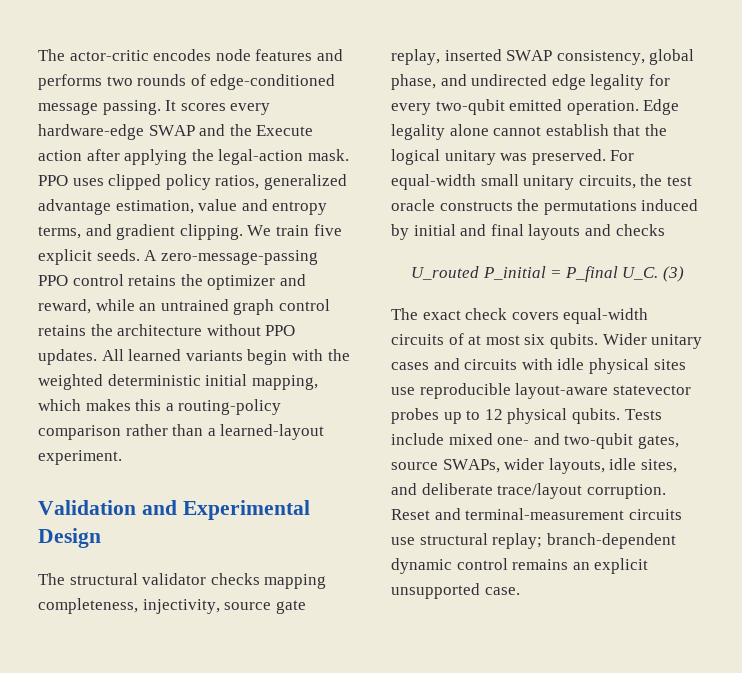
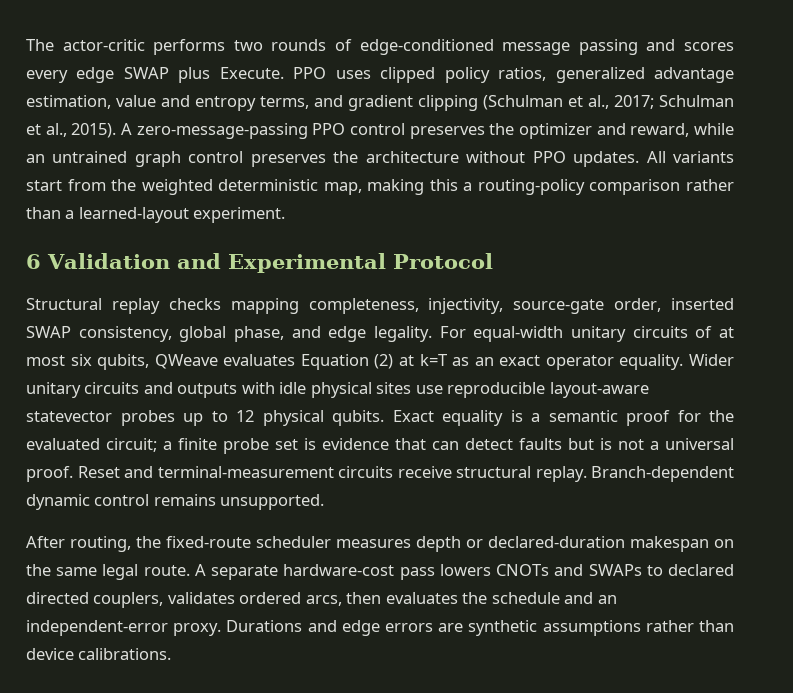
- The actor-critic encodes node features and performs two rounds of edge-conditioned message passing. It scores every hardware-edge SWAP and the Execute action after applying the legal-action mask.
+ The actor-critic performs two rounds of edge-conditioned message passing and scores every edge SWAP plus Execute.
- PPO uses clipped policy ratios, generalized advantage estimation, value and entropy terms, and gradient clipping. We train five explicit seeds.
+ PPO uses clipped policy ratios, generalized advantage estimation, value and entropy terms, and gradient clipping (Schulman et al., 2017; Schulman et al., 2015).
- A zero-message-passing PPO control retains the optimizer and reward, while an untrained graph control retains the architecture without PPO updates.
+ A zero-message-passing PPO control preserves the optimizer and reward, while an untrained graph control preserves the architecture without PPO updates.
- All learned variants begin with the weighted deterministic initial mapping, which makes this a routing-policy comparison rather than a learned-layout experiment.
+ All variants start from the weighted deterministic map, making this a routing-policy comparison rather than a learned-layout experiment.
- Validation and Experimental Design
- The structural validator checks mapping completeness, injectivity, source gate replay, inserted SWAP consistency, global phase, and undirected edge legality for every two-qubit emitted operation. Edge legality alone cannot establish that the logical unitary was preserved. For equal-width small unitary circuits, the test oracle constructs the permutations induced by initial and final layouts and checks
- U_routed P_initial = P_final U_C. (3)
- The exact check covers equal-width circuits of at most six qubits. Wider unitary cases and circuits with idle physical sites use reproducible layout-aware statevector probes up to 12 physical qubits.
+ 6 Validation and Experimental Protocol
+ Structural replay checks mapping completeness, injectivity, source-gate order, inserted SWAP consistency, global phase, and edge legality. For equal-width unitary circuits of at most six qubits, QWeave evaluates Equation (2) at k=T as an exact operator equality. Wider unitary circuits and outputs with idle physical sites use reproducible layout-aware statevector probes up to 12 physical qubits.
- Tests include mixed one- and two-qubit gates, source SWAPs, wider layouts, idle sites, and deliberate trace/layout corruption. Reset and terminal-measurement circuits use structural replay; branch-dependent dynamic control remains an explicit unsupported case.
+ Exact equality is a semantic proof for the evaluated circuit; a finite probe set is evidence that can detect faults but is not a universal proof. Reset and terminal-measurement circuits receive structural replay. Branch-dependent dynamic control remains unsupported.
+ After routing, the fixed-route scheduler measures depth or declared-duration makespan on the same legal route. A separate hardware-cost pass lowers CNOTs and SWAPs to declared directed couplers, validates ordered arcs, then evaluates the schedule and an independent-error proxy. Durations and edge errors are synthetic assumptions rather than device calibrations.

